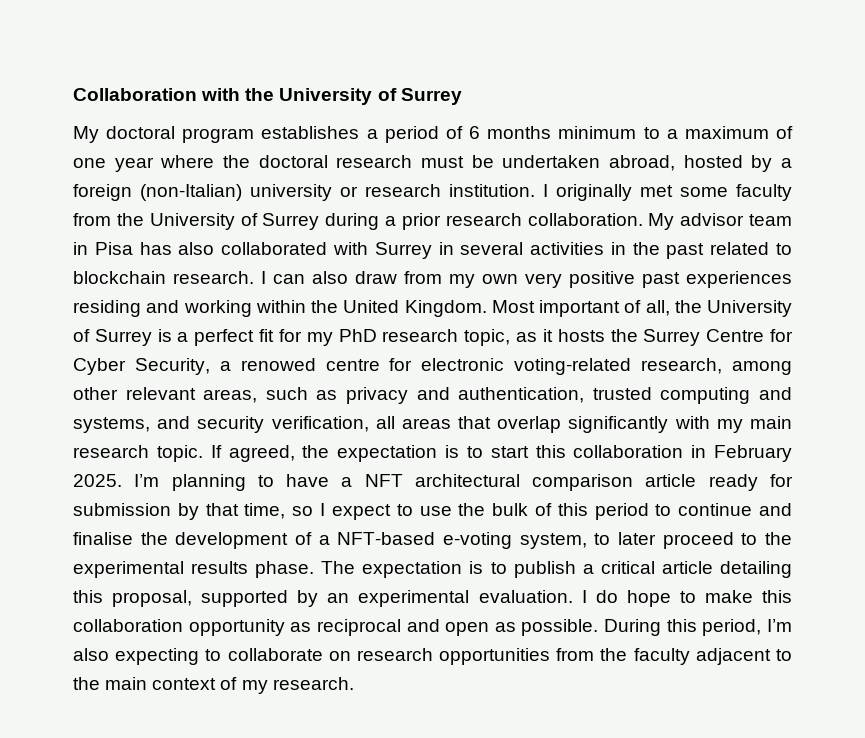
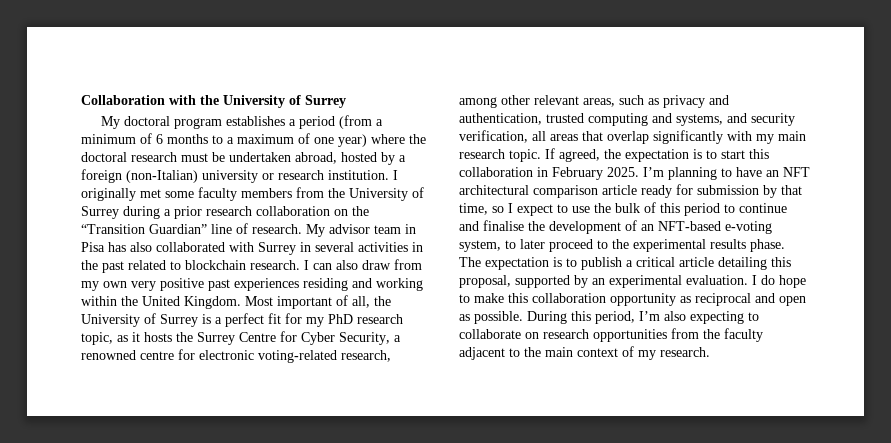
- My doctoral program establishes a period of 6 months minimum to a maximum of one year where the doctoral research must be undertaken abroad, hosted by a foreign (non-Italian) university or research institution.
+ My doctoral program establishes a period (from a minimum of 6 months to a maximum of one year) where the doctoral research must be undertaken abroad, hosted by a foreign (non-Italian) university or research institution.
- I originally met some faculty from the University of Surrey during a prior research collaboration.
+ I originally met some faculty members from the University of Surrey during a prior research collaboration on the “Transition Guardian” line of research.
- Most important of all, the University of Surrey is a perfect fit for my PhD research topic, as it hosts the Surrey Centre for Cyber Security, a renowed centre for electronic voting-related research, among other relevant areas, such as privacy and authentication, trusted computing and systems, and security verification, all areas that overlap significantly with my main research topic.
+ Most important of all, the University of Surrey is a perfect fit for my PhD research topic, as it hosts the Surrey Centre for Cyber Security, a renowned centre for electronic voting-related research, among other relevant areas, such as privacy and authentication, trusted computing and systems, and security verification, all areas that overlap significantly with my main research topic.
- I’m planning to have a NFT architectural comparison article ready for submission by that time, so I expect to use the bulk of this period to continue and finalise the development of a NFT-based e-voting system, to later proceed to the experimental results phase.
+ I’m planning to have an NFT architectural comparison article ready for submission by that time, so I expect to use the bulk of this period to continue and finalise the development of an NFT-based e-voting system, to later proceed to the experimental results phase.

